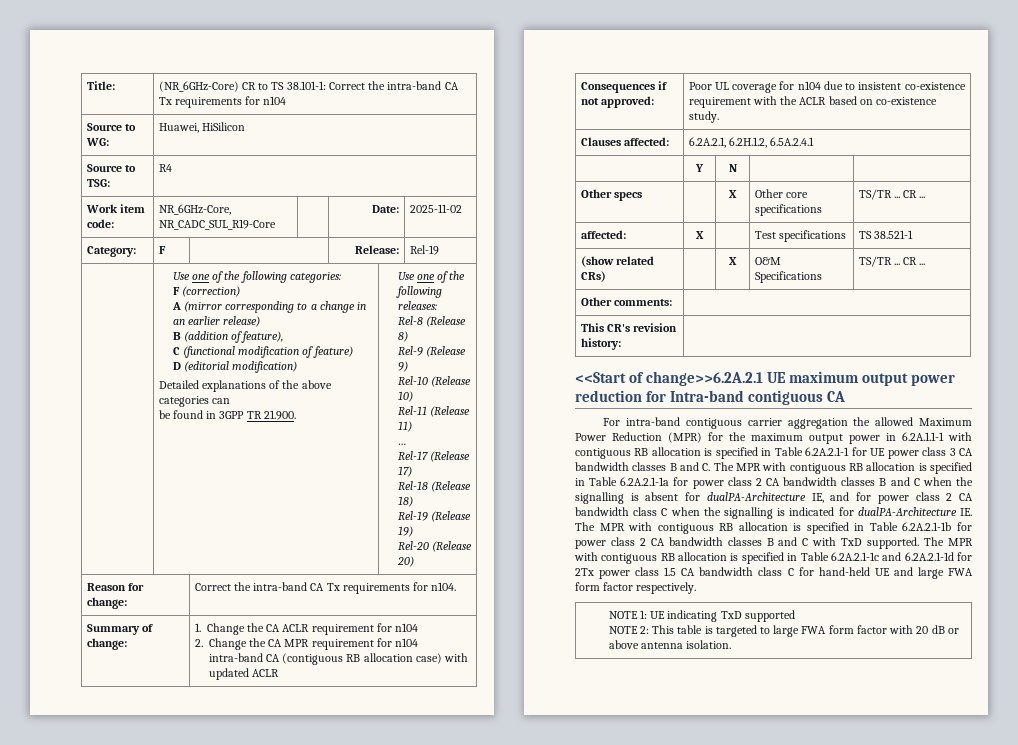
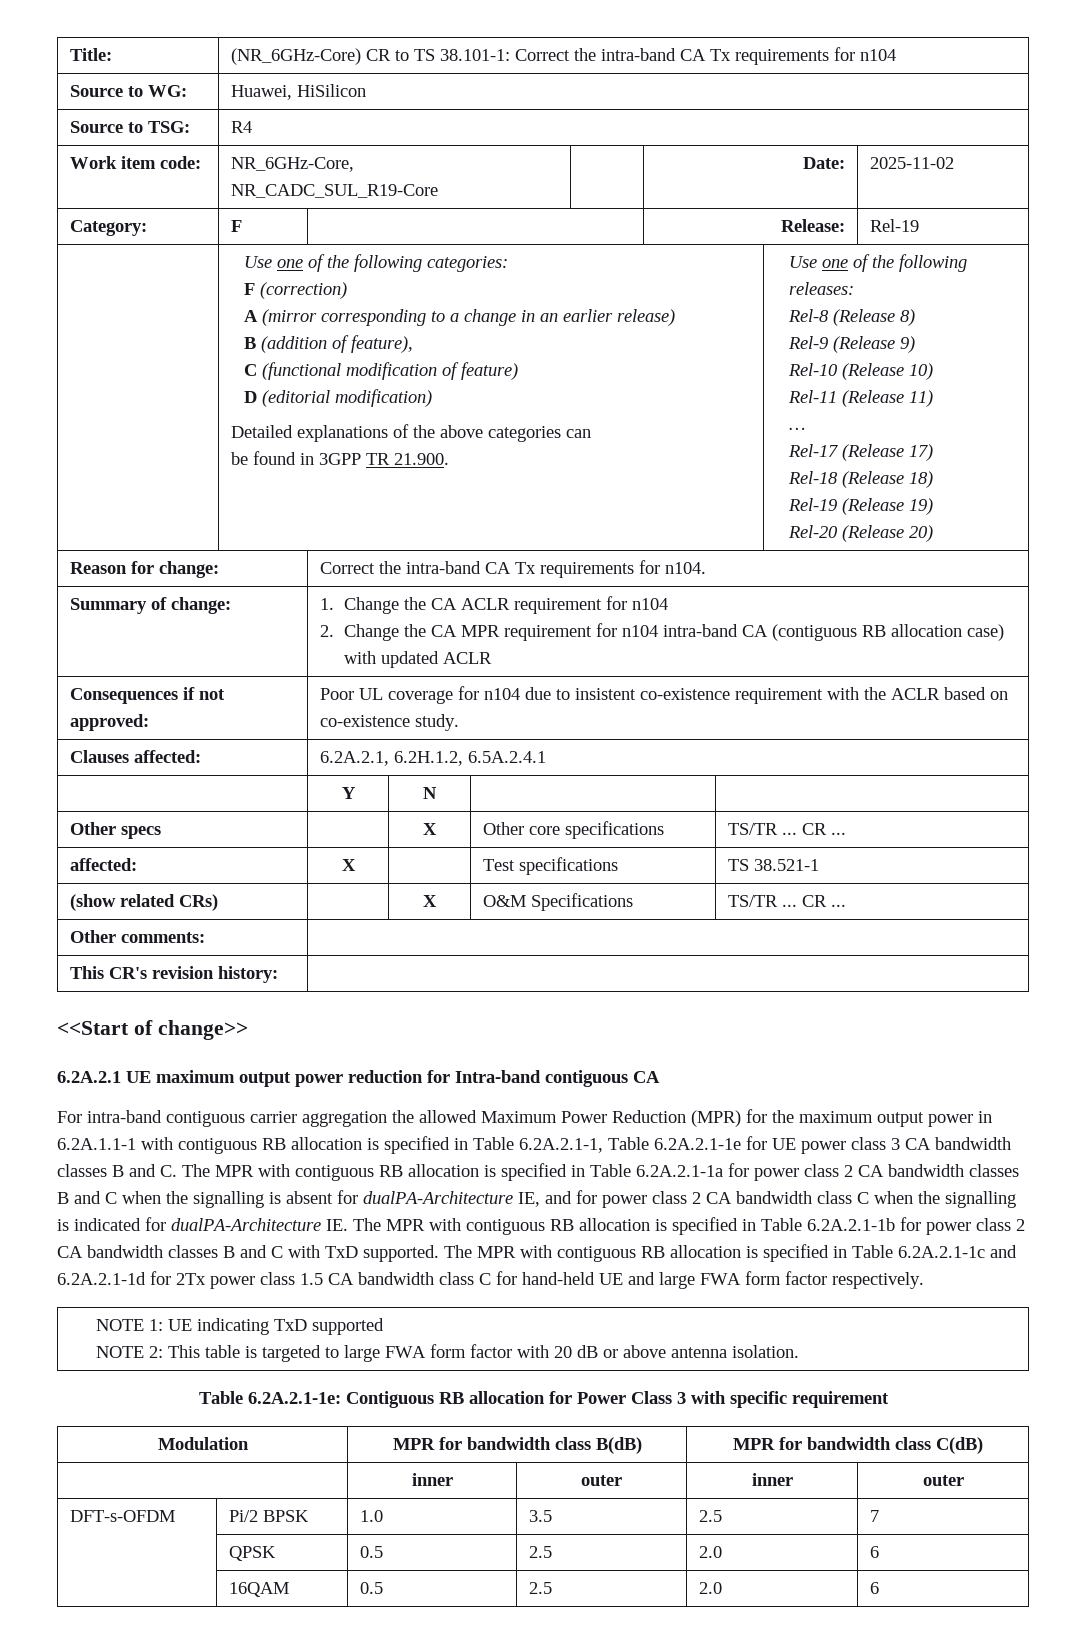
- <<Start of change>>6.2A.2.1 UE maximum output power reduction for Intra-band contiguous CA
+ <<Start of change>>
+ 6.2A.2.1 UE maximum output power reduction for Intra-band contiguous CA
- For intra-band contiguous carrier aggregation the allowed Maximum Power Reduction (MPR) for the maximum output power in 6.2A.1.1-1 with contiguous RB allocation is specified in Table 6.2A.2.1-1 for UE power class 3 CA bandwidth classes B and C. The MPR with contiguous RB allocation is specified in Table 6.2A.2.1-1a for power class 2 CA bandwidth classes B and C when the signalling is absent for dualPA-Architecture IE, and for power class 2 CA bandwidth class C when the signalling is indicated for dualPA-Architecture IE. The MPR with contiguous RB allocation is specified in Table 6.2A.2.1-1b for power class 2 CA bandwidth classes B and C with TxD supported.
+ For intra-band contiguous carrier aggregation the allowed Maximum Power Reduction (MPR) for the maximum output power in 6.2A.1.1-1 with contiguous RB allocation is specified in Table 6.2A.2.1-1, Table 6.2A.2.1-1e for UE power class 3 CA bandwidth classes B and C. The MPR with contiguous RB allocation is specified in Table 6.2A.2.1-1a for power class 2 CA bandwidth classes B and C when the signalling is absent for dualPA-Architecture IE, and for power class 2 CA bandwidth class C when the signalling is indicated for dualPA-Architecture IE. The MPR with contiguous RB allocation is specified in Table 6.2A.2.1-1b for power class 2 CA bandwidth classes B and C with TxD supported.
+ Table 6.2A.2.1-1e: Contiguous RB allocation for Power Class 3 with specific requirement
+ Modulation | MPR for bandwidth class B(dB) | MPR for bandwidth class C(dB)
+ | inner | outer | inner | outer
+ DFT-s-OFDM | Pi/2 BPSK | 1.0 | 3.5 | 2.5 | 7
+ | QPSK | 0.5 | 2.5 | 2.0 | 6
+ | 16QAM | 0.5 | 2.5 | 2.0 | 6

